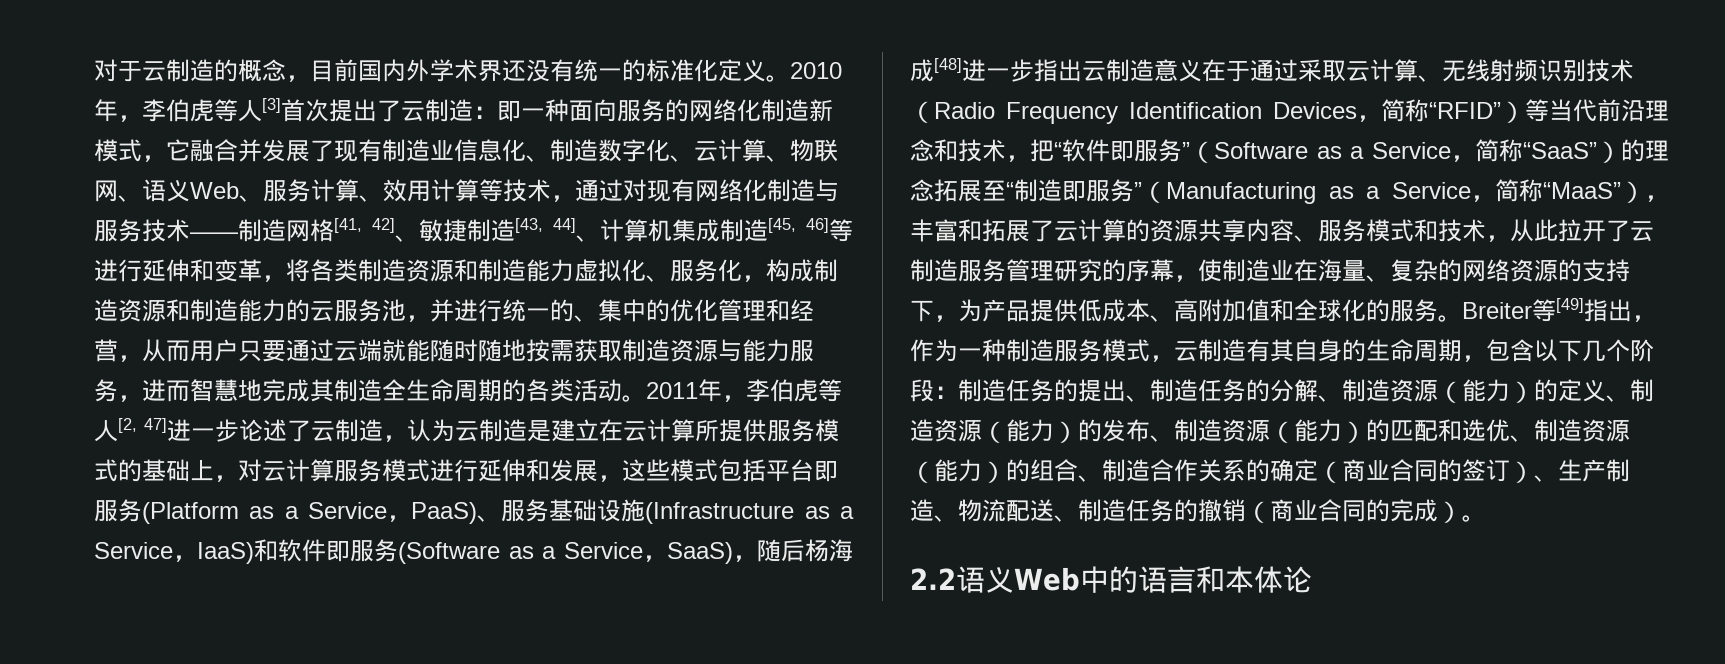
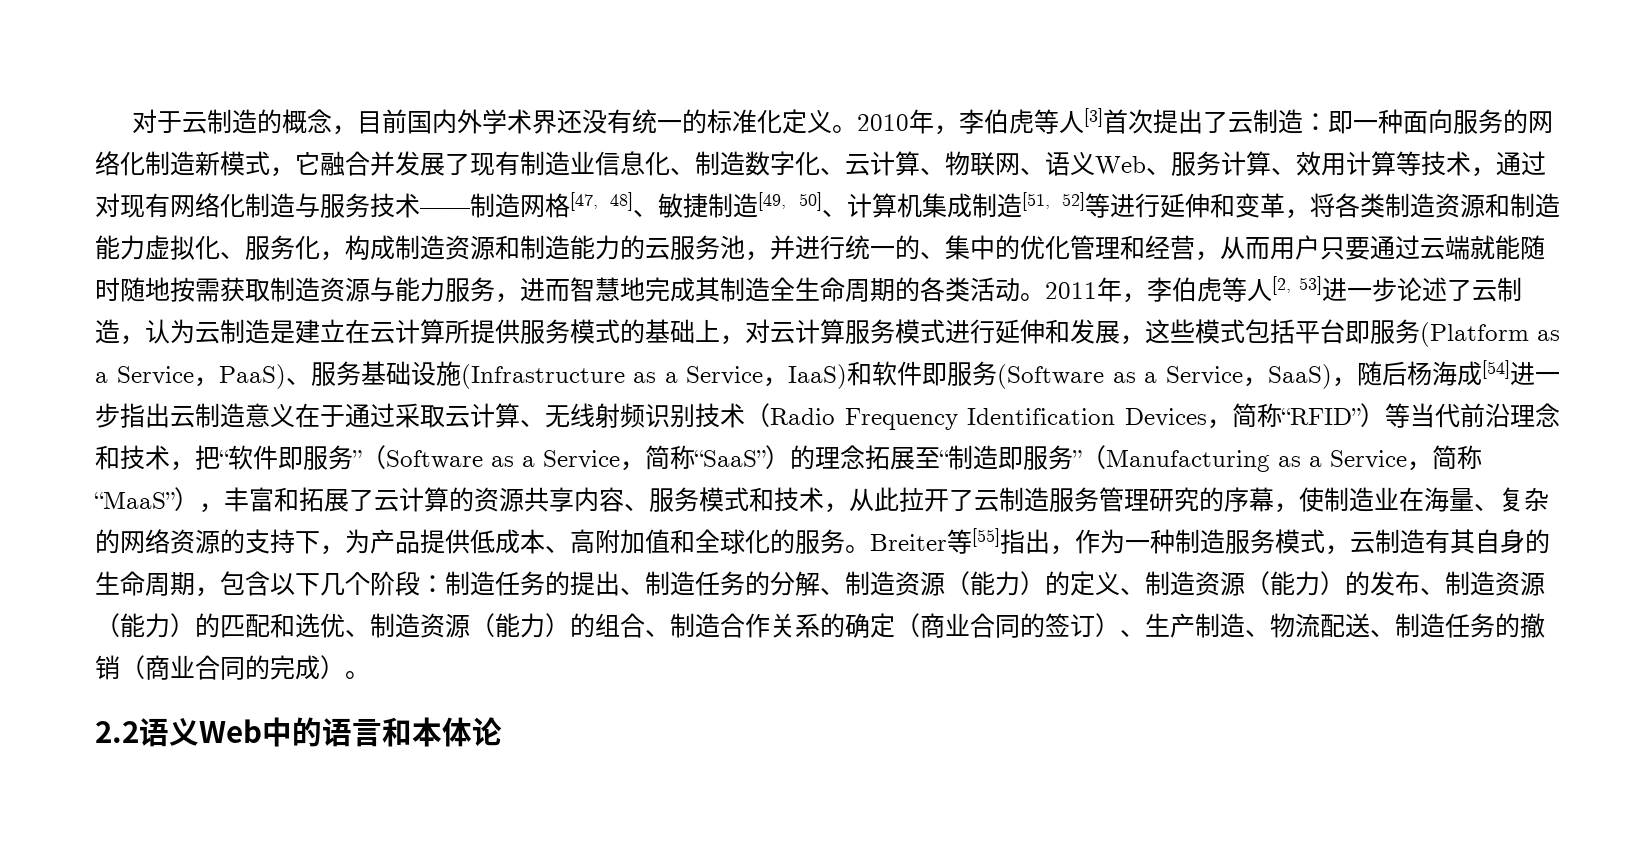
- 即一种面向服务的网络化制造新模式，它融合并发展了现有制造业信息化、制造数字化、云计算、物联网、语义Web、服务计算、效用计算等技术，通过对现有网络化制造与服务技术——制造网格[41, 42]、敏捷制造[43, 44]、计算机集成制造[45, 46]等进行延伸和变革，将各类制造资源和制造能力虚拟化、服务化，构成制造资源和制造能力的云服务池，并进行统一的、集中的优化管理和经营，从而用户只要通过云端就能随时随地按需获取制造资源与能力服务，进而智慧地完成其制造全生命周期的各类活动。
+ 即一种面向服务的网络化制造新模式，它融合并发展了现有制造业信息化、制造数字化、云计算、物联网、语义Web、服务计算、效用计算等技术，通过对现有网络化制造与服务技术——制造网格[47, 48]、敏捷制造[49, 50]、计算机集成制造[51, 52]等进行延伸和变革，将各类制造资源和制造能力虚拟化、服务化，构成制造资源和制造能力的云服务池，并进行统一的、集中的优化管理和经营，从而用户只要通过云端就能随时随地按需获取制造资源与能力服务，进而智慧地完成其制造全生命周期的各类活动。
- 2011年，李伯虎等人[2, 47]进一步论述了云制造，认为云制造是建立在云计算所提供服务模式的基础上，对云计算服务模式进行延伸和发展，这些模式包括平台即服务(Platform as a Service，PaaS)、服务基础设施(Infrastructure as a Service，IaaS)和软件即服务(Software as a Service，SaaS)，随后杨海成[48]进一步指出云制造意义在于通过采取云计算、无线射频识别技术（Radio Frequency Identification Devices，简称“RFID”）等当代前沿理念和技术，把“软件即服务”（Software as a Service，简称“SaaS”）的理念拓展至“制造即服务”（Manufacturing as a Service，简称“MaaS”），丰富和拓展了云计算的资源共享内容、服务模式和技术，从此拉开了云制造服务管理研究的序幕，使制造业在海量、复杂的网络资源的支持下，为产品提供低成本、高附加值和全球化的服务。
+ 2011年，李伯虎等人[2, 53]进一步论述了云制造，认为云制造是建立在云计算所提供服务模式的基础上，对云计算服务模式进行延伸和发展，这些模式包括平台即服务(Platform as a Service，PaaS)、服务基础设施(Infrastructure as a Service，IaaS)和软件即服务(Software as a Service，SaaS)，随后杨海成[54]进一步指出云制造意义在于通过采取云计算、无线射频识别技术（Radio Frequency Identification Devices，简称“RFID”）等当代前沿理念和技术，把“软件即服务”（Software as a Service，简称“SaaS”）的理念拓展至“制造即服务”（Manufacturing as a Service，简称“MaaS”），丰富和拓展了云计算的资源共享内容、服务模式和技术，从此拉开了云制造服务管理研究的序幕，使制造业在海量、复杂的网络资源的支持下，为产品提供低成本、高附加值和全球化的服务。
- Breiter等[49]指出，作为一种制造服务模式，云制造有其自身的生命周期，包含以下几个阶段：
+ Breiter等[55]指出，作为一种制造服务模式，云制造有其自身的生命周期，包含以下几个阶段：

